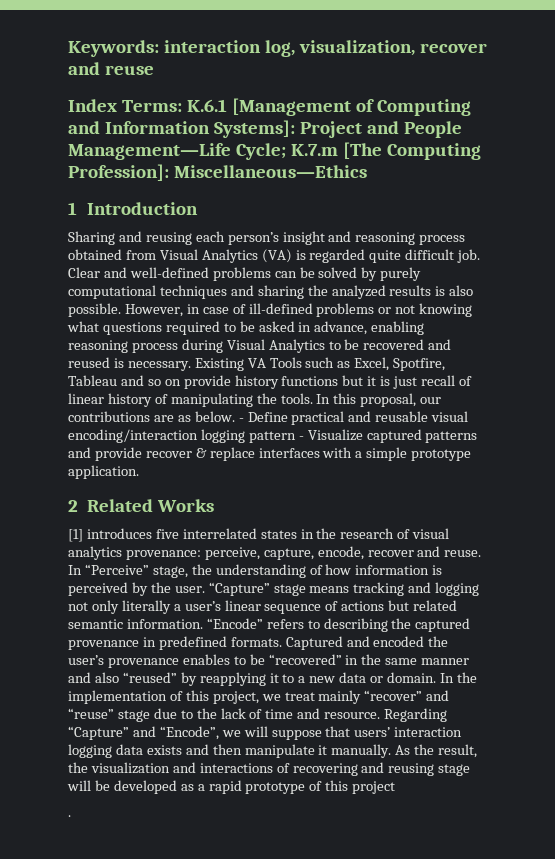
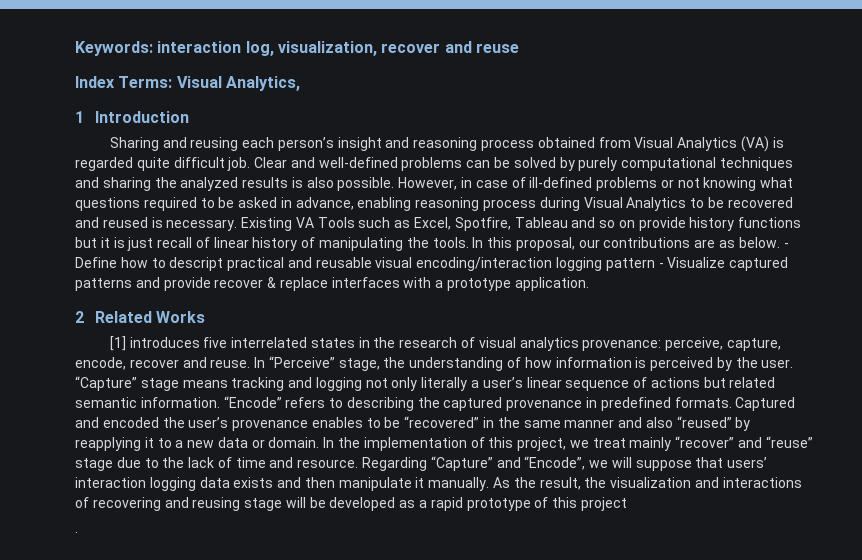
- Index Terms: K.6.1 [Management of Computing and Information Systems]: Project and People Management—Life Cycle; K.7.m [The Computing Profession]: Miscellaneous—Ethics
+ Index Terms: Visual Analytics,
- - Define practical and reusable visual encoding/interaction logging pattern - Visualize captured patterns and provide recover & replace interfaces with a simple prototype application.
+ - Define how to descript practical and reusable visual encoding/interaction logging pattern - Visualize captured patterns and provide recover & replace interfaces with a prototype application.

